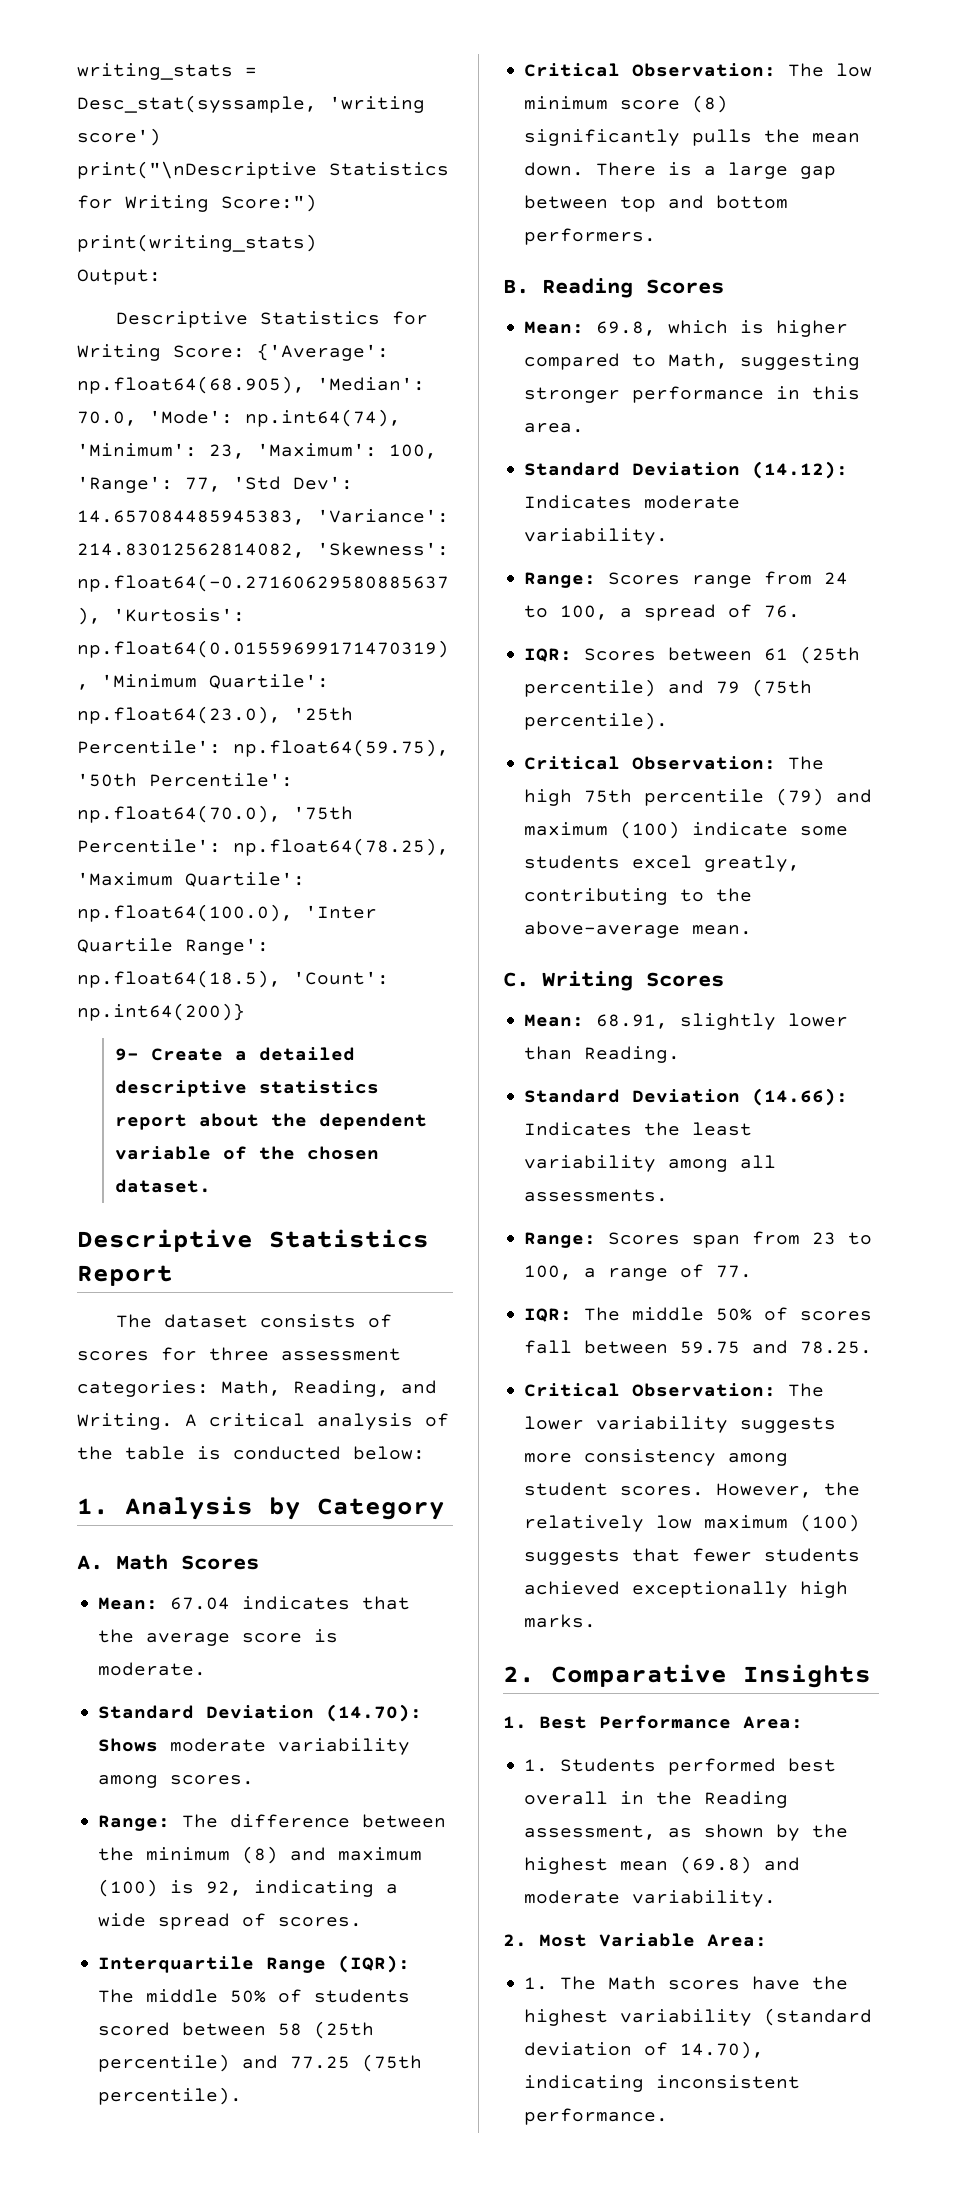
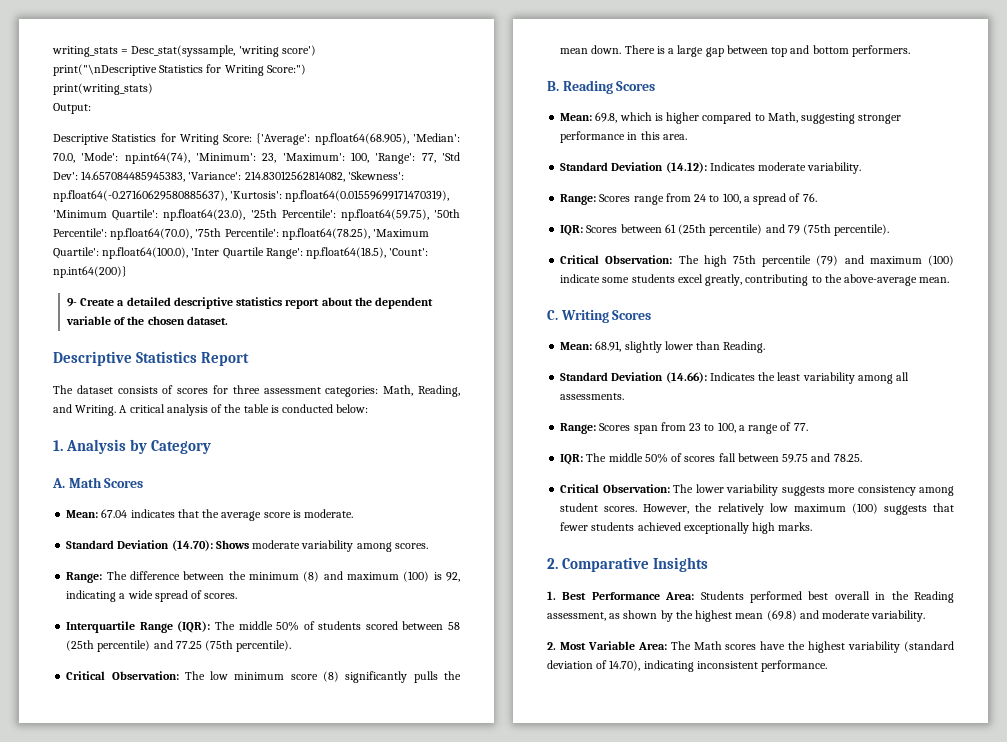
- 1. Best Performance Area:
- 1. Students performed best overall in the Reading assessment, as shown by the highest mean (69.8) and moderate variability.
+ 1. Best Performance Area: Students performed best overall in the Reading assessment, as shown by the highest mean (69.8) and moderate variability.
- 2. Most Variable Area:
- 1. The Math scores have the highest variability (standard deviation of 14.70), indicating inconsistent performance.
+ 2. Most Variable Area: The Math scores have the highest variability (standard deviation of 14.70), indicating inconsistent performance.

